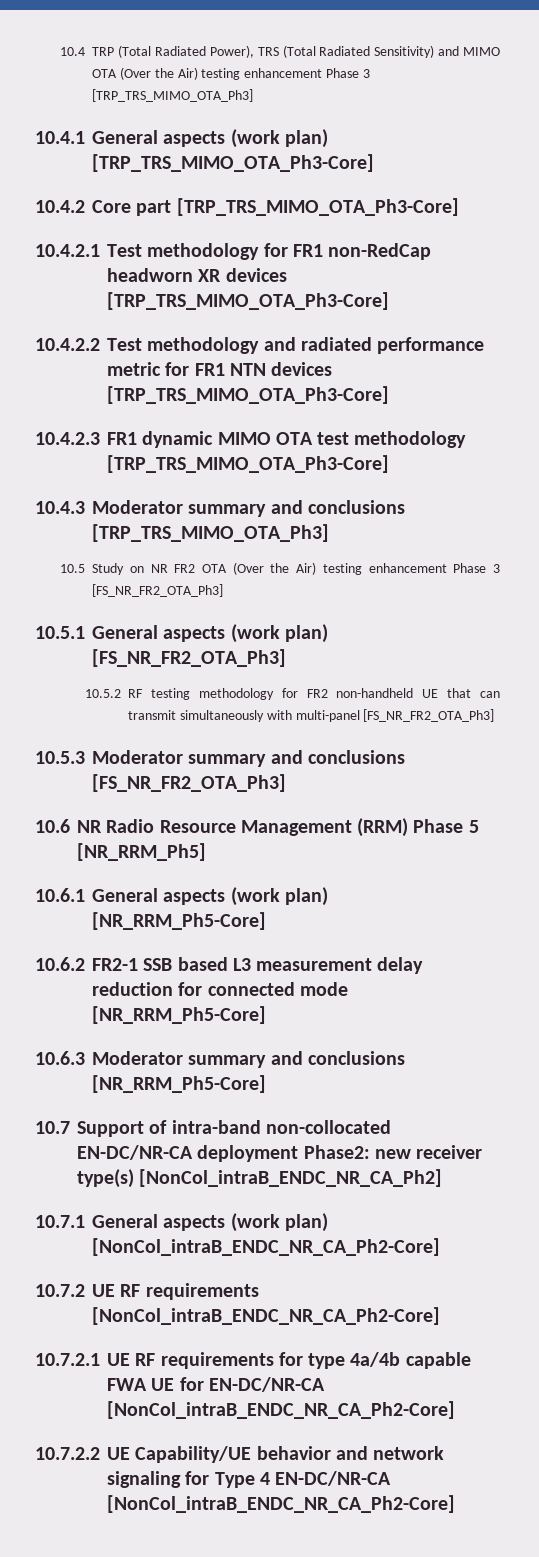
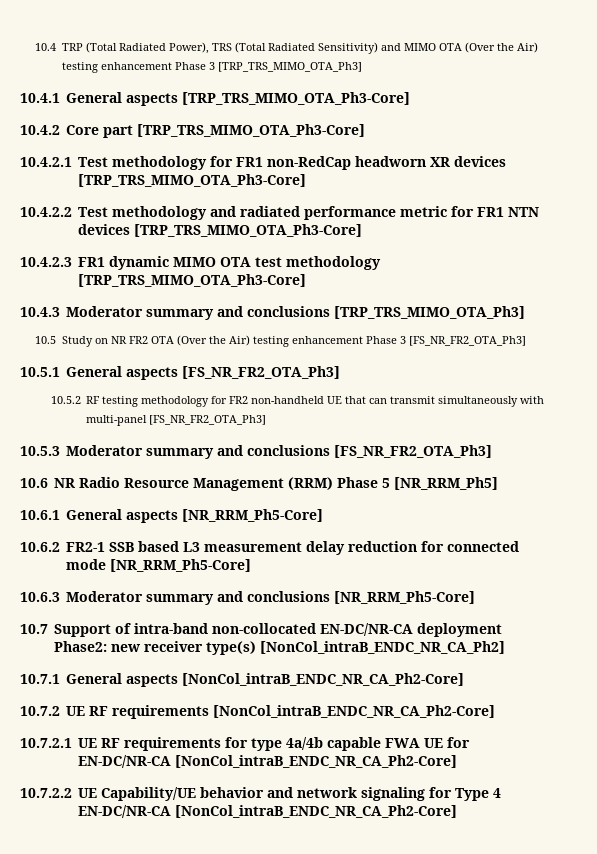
- 10.4.1 General aspects (work plan) [TRP_TRS_MIMO_OTA_Ph3-Core]
+ 10.4.1 General aspects [TRP_TRS_MIMO_OTA_Ph3-Core]
- 10.5.1 General aspects (work plan) [FS_NR_FR2_OTA_Ph3]
+ 10.5.1 General aspects [FS_NR_FR2_OTA_Ph3]
- 10.6.1 General aspects (work plan) [NR_RRM_Ph5-Core]
+ 10.6.1 General aspects [NR_RRM_Ph5-Core]
- 10.7.1 General aspects (work plan) [NonCol_intraB_ENDC_NR_CA_Ph2-Core]
+ 10.7.1 General aspects [NonCol_intraB_ENDC_NR_CA_Ph2-Core]

